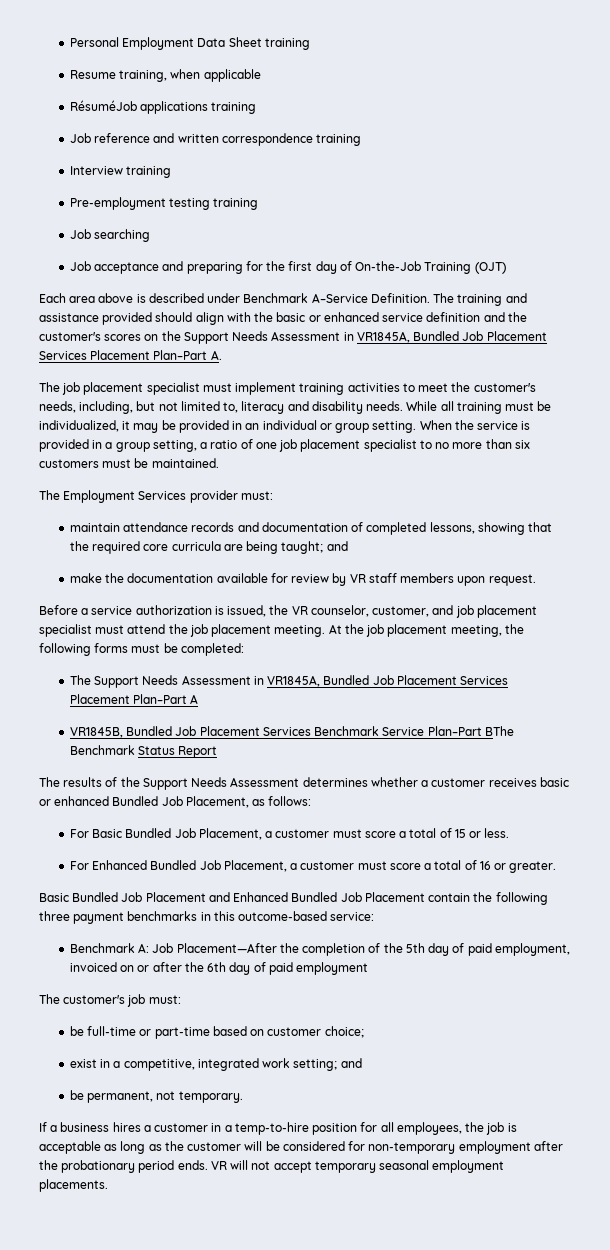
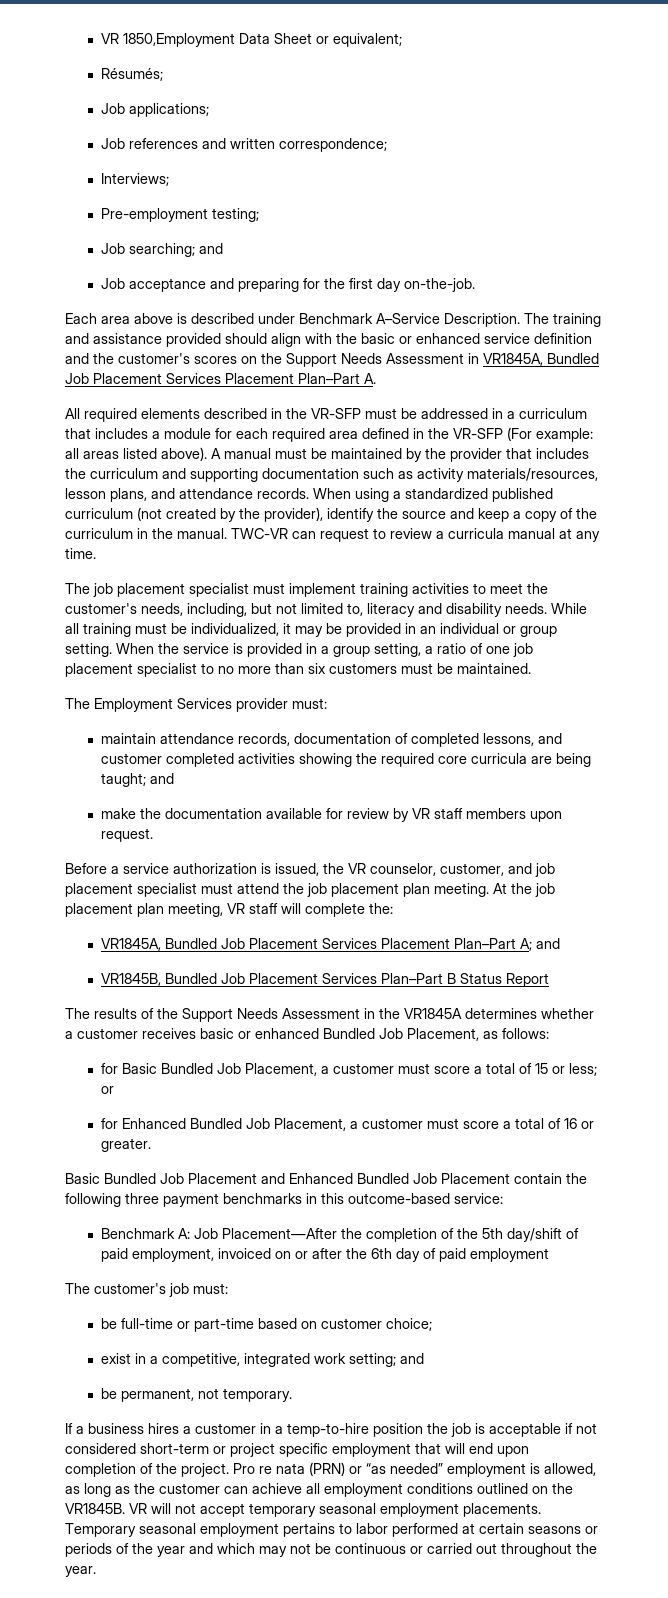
- Personal Employment Data Sheet training
- Resume training, when applicable
- RésuméJob applications training
- Job reference and written correspondence training
- Interview training
+ VR 1850,Employment Data Sheet or equivalent;
+ Résumés;
+ Job applications;
+ Job references and written correspondence;
+ Interviews;
- Pre-employment testing training
- Job searching
+ Pre-employment testing;
+ Job searching; and
- Job acceptance and preparing for the first day of On-the-Job Training (OJT)
+ Job acceptance and preparing for the first day on-the-job.
- Each area above is described under Benchmark A–Service Definition.
+ Each area above is described under Benchmark A–Service Description.
+ All required elements described in the VR-SFP must be addressed in a curriculum that includes a module for each required area defined in the VR-SFP (For example: all areas listed above). A manual must be maintained by the provider that includes the curriculum and supporting documentation such as activity materials/resources, lesson plans, and attendance records. When using a standardized published curriculum (not created by the provider), identify the source and keep a copy of the curriculum in the manual. TWC-VR can request to review a curricula manual at any time.
- maintain attendance records and documentation of completed lessons, showing that the required core curricula are being taught; and
+ maintain attendance records, documentation of completed lessons, and customer completed activities showing the required core curricula are being taught; and
- Before a service authorization is issued, the VR counselor, customer, and job placement specialist must attend the job placement meeting.
+ Before a service authorization is issued, the VR counselor, customer, and job placement specialist must attend the job placement plan meeting.
- At the job placement meeting, the following forms must be completed:
- The Support Needs Assessment in VR1845A, Bundled Job Placement Services Placement Plan–Part A
+ At the job placement plan meeting, VR staff will complete the:
+ VR1845A, Bundled Job Placement Services Placement Plan–Part A; and
- VR1845B, Bundled Job Placement Services Benchmark Service Plan–Part BThe Benchmark Status Report
+ VR1845B, Bundled Job Placement Services Plan–Part B Status Report
- The results of the Support Needs Assessment determines whether a customer receives basic or enhanced Bundled Job Placement, as follows:
+ The results of the Support Needs Assessment in the VR1845A determines whether a customer receives basic or enhanced Bundled Job Placement, as follows:
- For Basic Bundled Job Placement, a customer must score a total of 15 or less.
- For Enhanced Bundled Job Placement, a customer must score a total of 16 or greater.
+ for Basic Bundled Job Placement, a customer must score a total of 15 or less; or
+ for Enhanced Bundled Job Placement, a customer must score a total of 16 or greater.
- Benchmark A: Job Placement—After the completion of the 5th day of paid employment, invoiced on or after the 6th day of paid employment
+ Benchmark A: Job Placement—After the completion of the 5th day/shift of paid employment, invoiced on or after the 6th day of paid employment
- If a business hires a customer in a temp-to-hire position for all employees, the job is acceptable as long as the customer will be considered for non-temporary employment after the probationary period ends.
+ If a business hires a customer in a temp-to-hire position the job is acceptable if not considered short-term or project specific employment that will end upon completion of the project. Pro re nata (PRN) or “as needed” employment is allowed, as long as the customer can achieve all employment conditions outlined on the VR1845B.
+ Temporary seasonal employment pertains to labor performed at certain seasons or periods of the year and which may not be continuous or carried out throughout the year.

